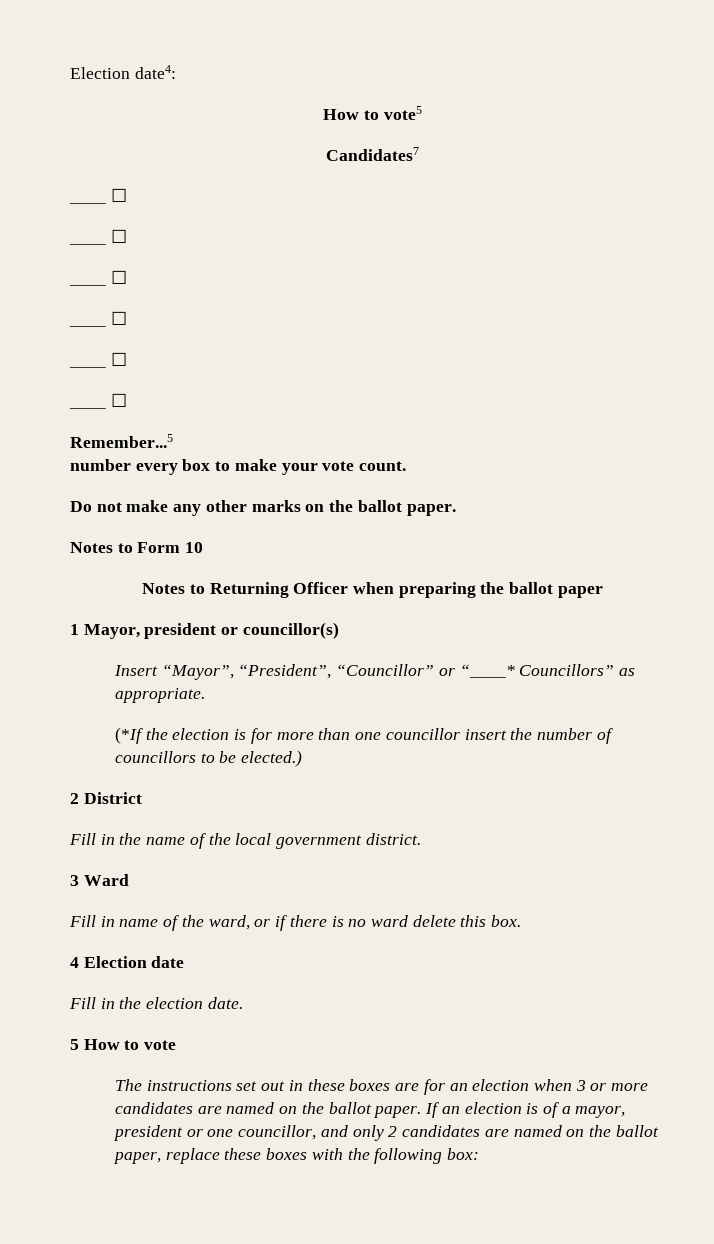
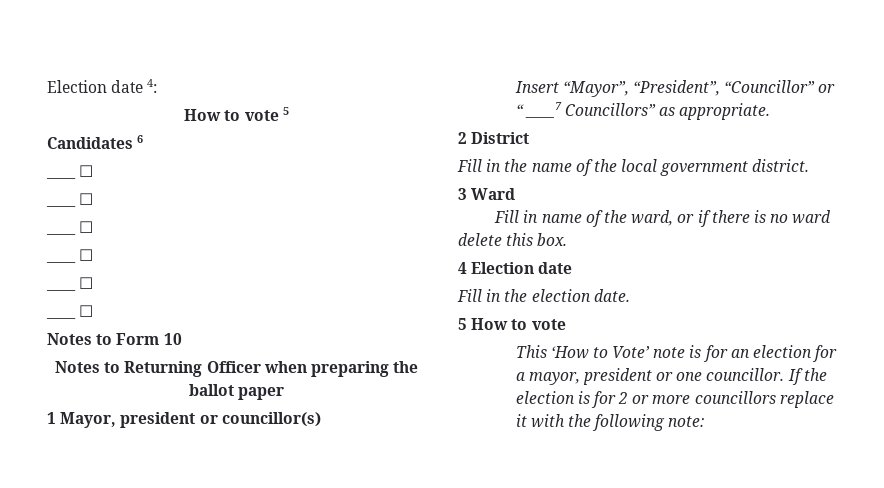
- Election date4:
- How to vote5
- Candidates7
+ Election date 4:
+ How to vote 5
+ Candidates 6
- Remember...5
- number every box to make your vote count.
- Do not make any other marks on the ballot paper.
- Insert “Mayor”, “President”, “Councillor” or “____* Councillors” as appropriate.
+ Insert “Mayor”, “President”, “Councillor” or “ ____7 Councillors” as appropriate.
- (*If the election is for more than one councillor insert the number of councillors to be elected.)
- The instructions set out in these boxes are for an election when 3 or more candidates are named on the ballot paper. If an election is of a mayor, president or one councillor, and only 2 candidates are named on the ballot paper, replace these boxes with the following box:
+ This ‘How to Vote’ note is for an election for a mayor, president or one councillor. If the election is for 2 or more councillors replace it with the following note:

